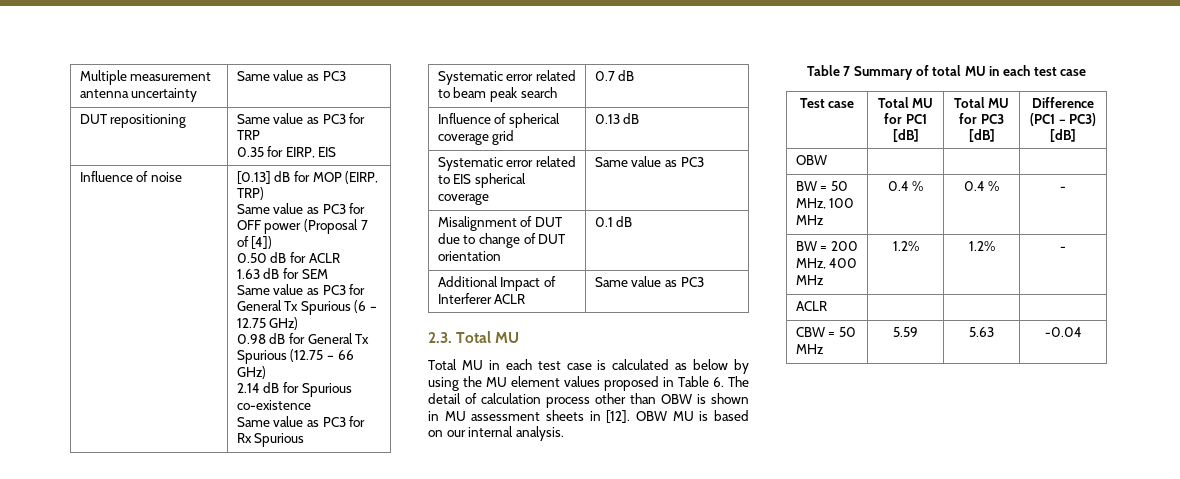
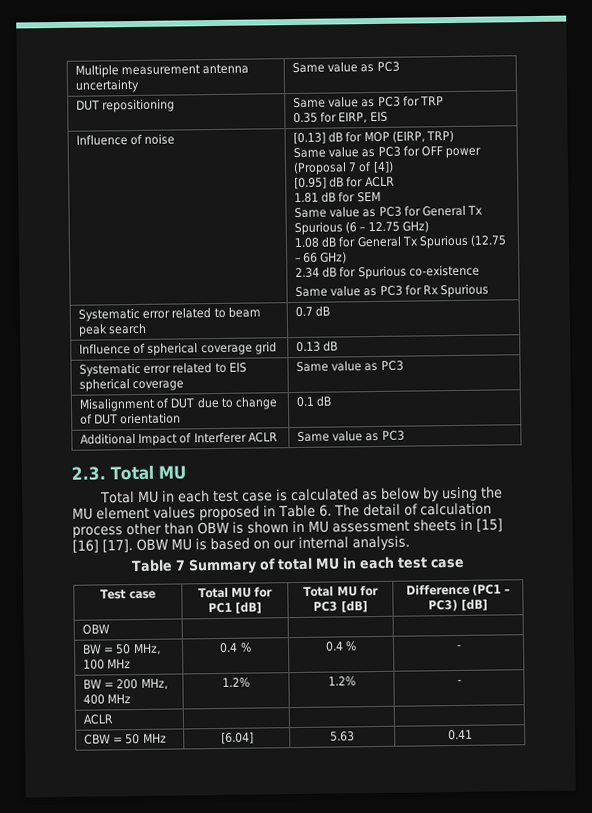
- 0.50 dB for ACLR
+ [0.95] dB for ACLR
- 1.63 dB for SEM
+ 1.81 dB for SEM
- 0.98 dB for General Tx Spurious (12.75 – 66 GHz)
+ 1.08 dB for General Tx Spurious (12.75 – 66 GHz)
- 2.14 dB for Spurious co-existence
+ 2.34 dB for Spurious co-existence
- Total MU in each test case is calculated as below by using the MU element values proposed in Table 6. The detail of calculation process other than OBW is shown in MU assessment sheets in [12].
+ Total MU in each test case is calculated as below by using the MU element values proposed in Table 6. The detail of calculation process other than OBW is shown in MU assessment sheets in [15] [16] [17].
- CBW = 50 MHz | 5.59 | 5.63 | -0.04
+ CBW = 50 MHz | [6.04] | 5.63 | 0.41

